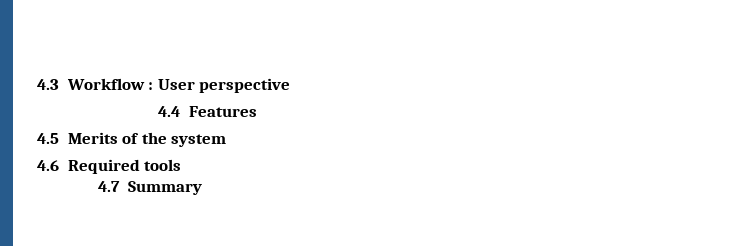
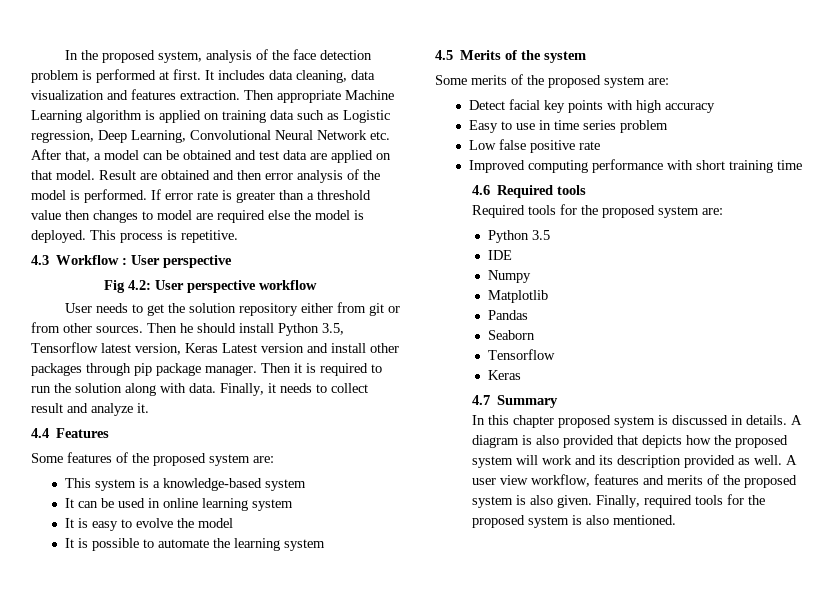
+ In the proposed system, analysis of the face detection problem is performed at first. It includes data cleaning, data visualization and features extraction. Then appropriate Machine Learning algorithm is applied on training data such as Logistic regression, Deep Learning, Convolutional Neural Network etc. After that, a model can be obtained and test data are applied on that model. Result are obtained and then error analysis of the model is performed. If error rate is greater than a threshold value then changes to model are required else the model is deployed. This process is repetitive.
+ Fig 4.2: User perspective workflow
+ User needs to get the solution repository either from git or from other sources. Then he should install Python 3.5, Tensorflow latest version, Keras Latest version and install other packages through pip package manager. Then it is required to run the solution along with data. Finally, it needs to collect result and analyze it.
  4.4 Features
+ Some features of the proposed system are:
+ This system is a knowledge-based system
+ It can be used in online learning system
+ It is easy to evolve the model
+ It is possible to automate the learning system
+ Some merits of the proposed system are:
+ Detect facial key points with high accuracy
+ Easy to use in time series problem
+ Low false positive rate
+ Improved computing performance with short training time
  4.6 Required tools
+ Required tools for the proposed system are:
+ Python 3.5
+ IDE
+ Numpy
+ Matplotlib
+ Pandas
+ Seaborn
+ Tensorflow
+ Keras
  4.7 Summary
+ In this chapter proposed system is discussed in details. A diagram is also provided that depicts how the proposed system will work and its description provided as well. A user view workflow, features and merits of the proposed system is also given. Finally, required tools for the proposed system is also mentioned.

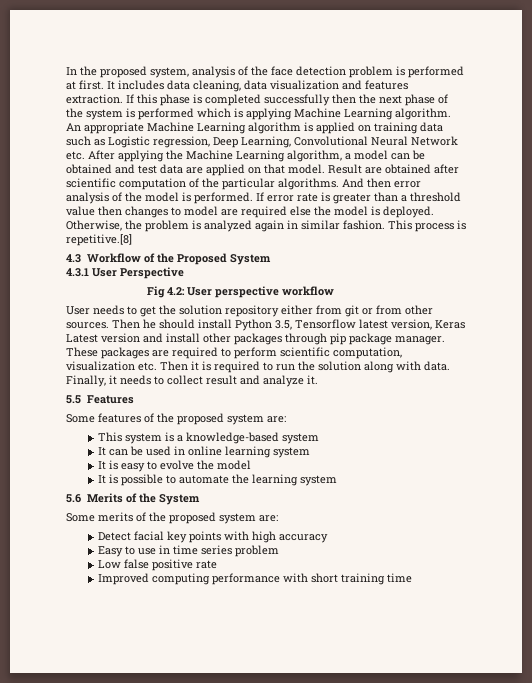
- Then appropriate Machine Learning algorithm is applied on training data such as Logistic regression, Deep Learning, Convolutional Neural Network etc. After that, a model can be obtained and test data are applied on that model.
+ If this phase is completed successfully then the next phase of the system is performed which is applying Machine Learning algorithm. An appropriate Machine Learning algorithm is applied on training data such as Logistic regression, Deep Learning, Convolutional Neural Network etc. After applying the Machine Learning algorithm, a model can be obtained and test data are applied on that model.
- Result are obtained and then error analysis of the model is performed.
+ Result are obtained after scientific computation of the particular algorithms. And then error analysis of the model is performed.
+ Otherwise, the problem is analyzed again in similar fashion.
- This process is repetitive.
+ This process is repetitive.[8]
- 4.3 Workflow : User perspective
+ 4.3 Workflow of the Proposed System
+ 4.3.1 User Perspective
- Then it is required to run the solution along with data.
+ These packages are required to perform scientific computation, visualization etc. Then it is required to run the solution along with data.
- 4.4 Features
+ 5.5 Features
- 4.5 Merits of the system
+ 5.6 Merits of the System
- 4.6 Required tools
- Required tools for the proposed system are:
- Python 3.5
- IDE
- Numpy
- Matplotlib
- Pandas
- Seaborn
- Tensorflow
- Keras
- 4.7 Summary
- In this chapter proposed system is discussed in details. A diagram is also provided that depicts how the proposed system will work and its description provided as well. A user view workflow, features and merits of the proposed system is also given. Finally, required tools for the proposed system is also mentioned.

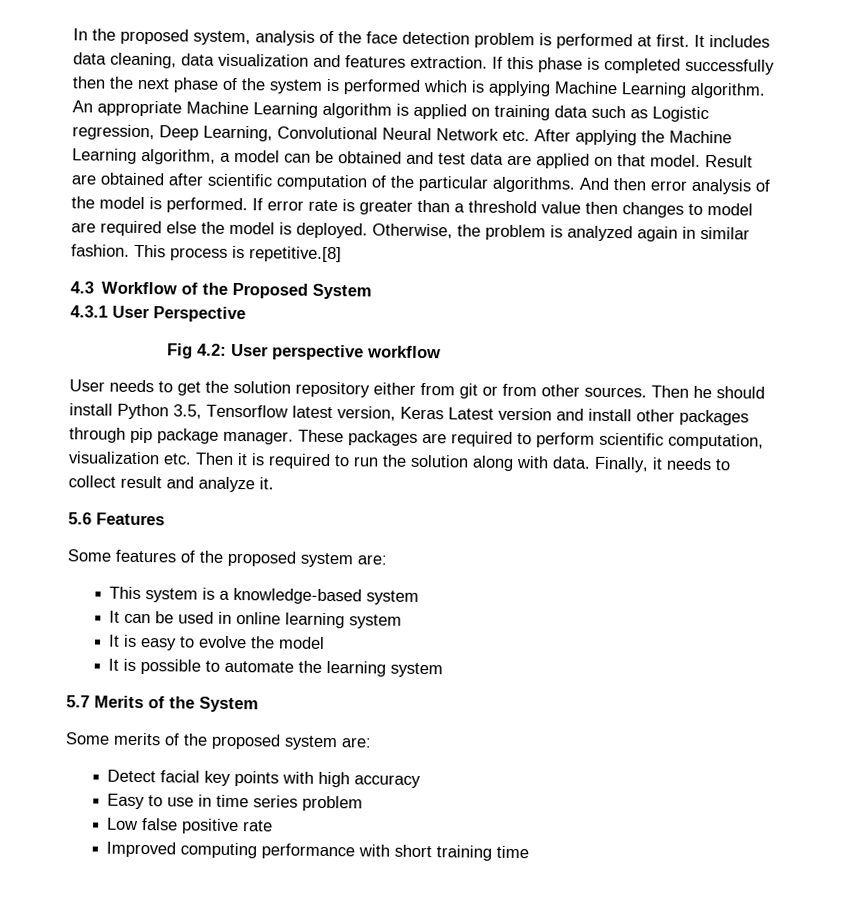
- 5.5 Features
+ 5.6 Features
- 5.6 Merits of the System
+ 5.7 Merits of the System

